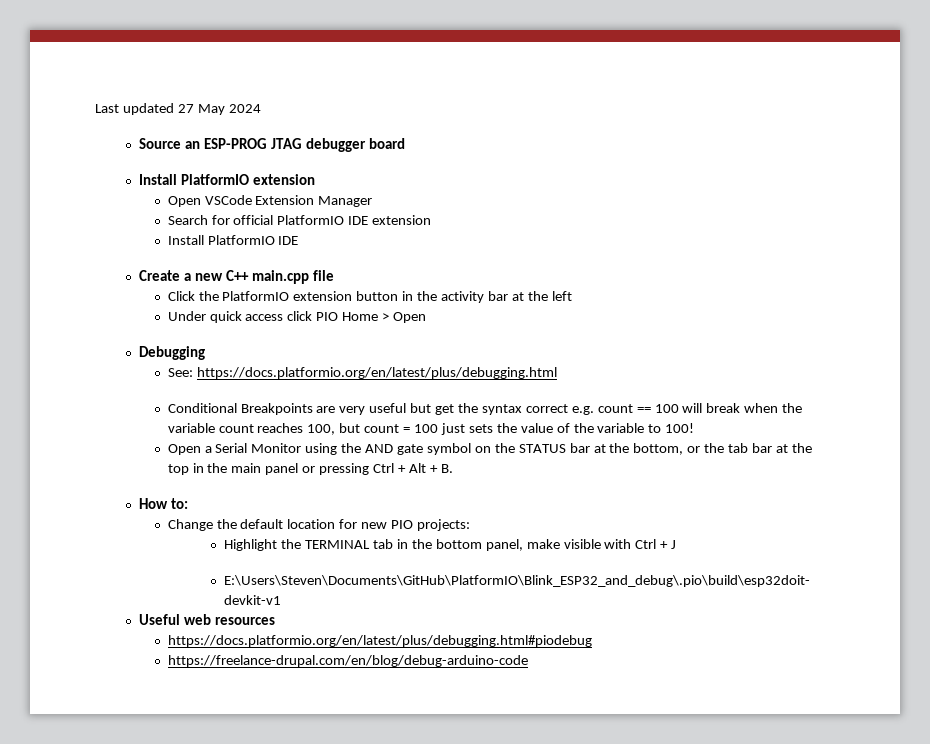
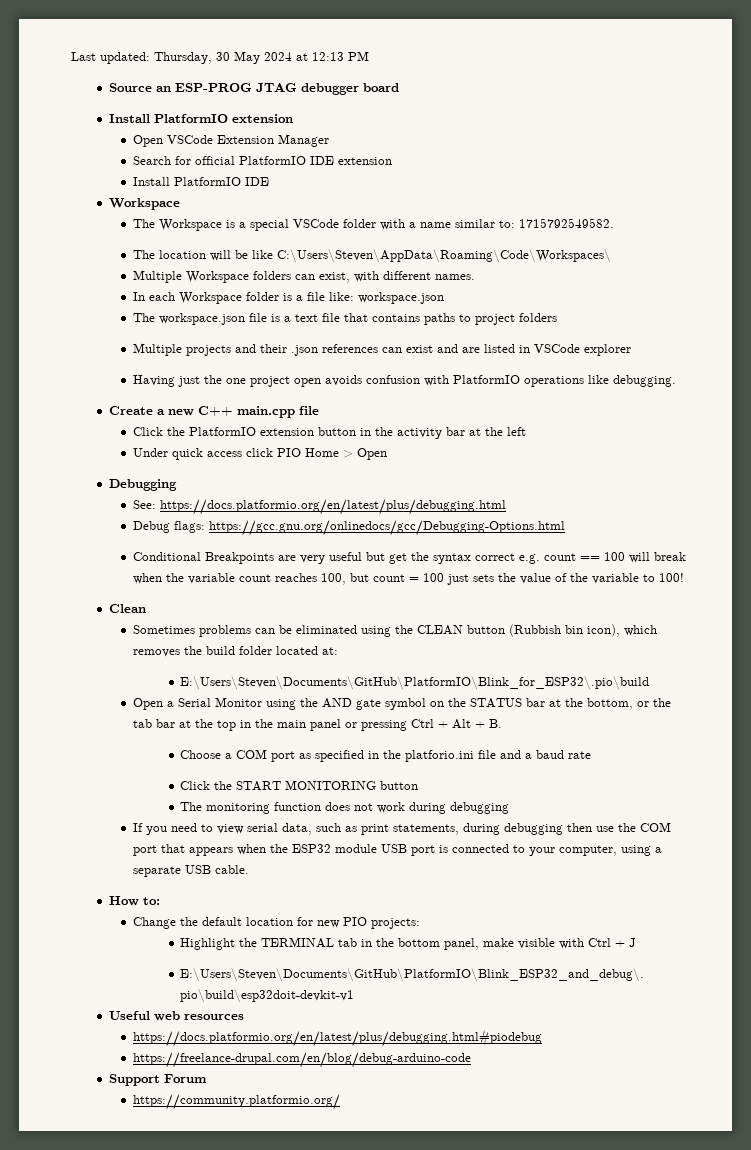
- Last updated 27 May 2024
+ Last updated: Thursday, 30 May 2024 at 12:13 PM
  Install PlatformIO IDE
+ Workspace
+ The Workspace is a special VSCode folder with a name similar to: 1715792549582.
+ The location will be like C:\Users\Steven\AppData\Roaming\Code\Workspaces\
+ Multiple Workspace folders can exist, with different names.
+ In each Workspace folder is a file like: workspace.json
+ The workspace.json file is a text file that contains paths to project folders
+ Multiple projects and their .json references can exist and are listed in VSCode explorer
+ Having just the one project open avoids confusion with PlatformIO operations like debugging.
+ Debug flags: https://gcc.gnu.org/onlinedocs/gcc/Debugging-Options.html
+ Clean
+ Sometimes problems can be eliminated using the CLEAN button (Rubbish bin icon), which removes the build folder located at:
+ E:\Users\Steven\Documents\GitHub\PlatformIO\Blink_for_ESP32\.pio\build
+ Choose a COM port as specified in the platforio.ini file and a baud rate
+ Click the START MONITORING button
+ The monitoring function does not work during debugging
+ If you need to view serial data, such as print statements, during debugging then use the COM port that appears when the ESP32 module USB port is connected to your computer, using a separate USB cable.
+ Support Forum
+ https://community.platformio.org/

